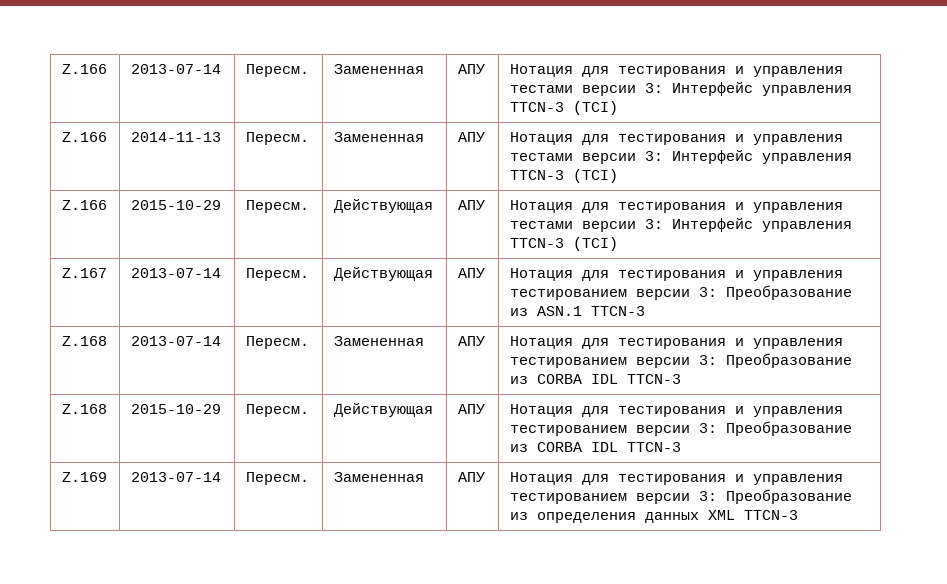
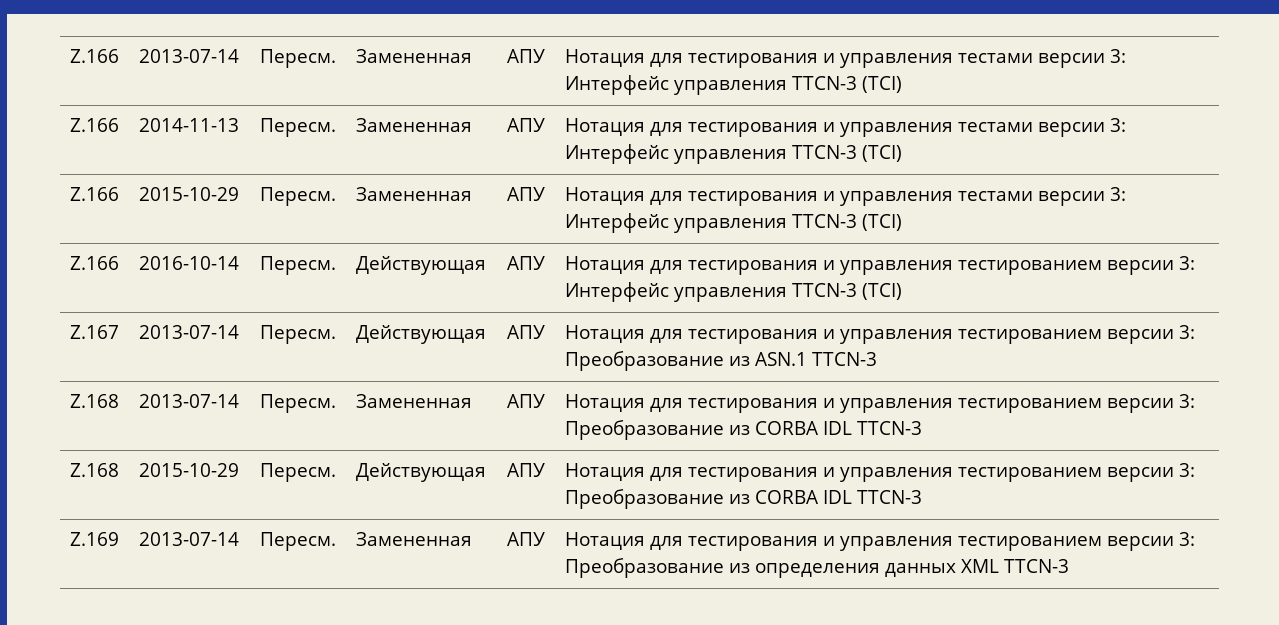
- Z.166 | 2015-10-29 | Пересм. | Действующая | АПУ | Нотация для тестирования и управления тестами версии 3: Интерфейс управления TTCN-3 (TCI)
+ Z.166 | 2015-10-29 | Пересм. | Замененная | АПУ | Нотация для тестирования и управления тестами версии 3: Интерфейс управления TTCN-3 (TCI)
+ Z.166 | 2016-10-14 | Пересм. | Действующая | АПУ | Нотация для тестирования и управления тестированием версии 3: Интерфейс управления TTCN-3 (TCI)

